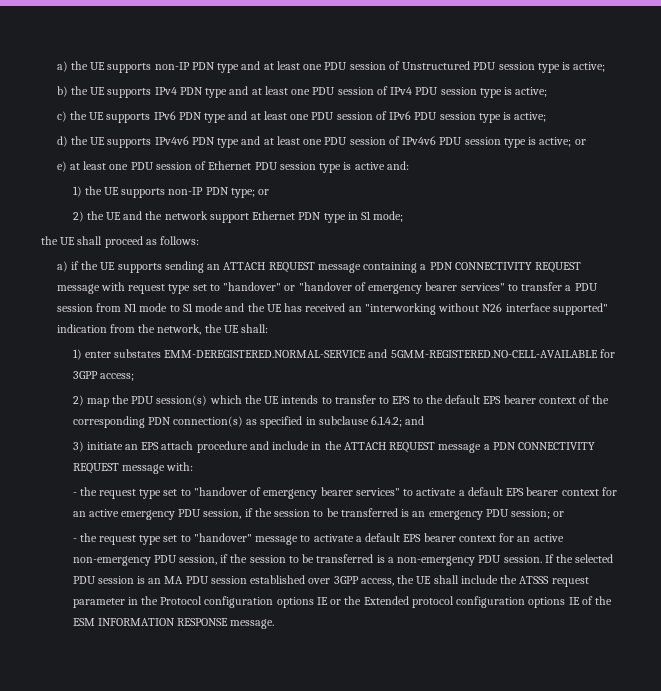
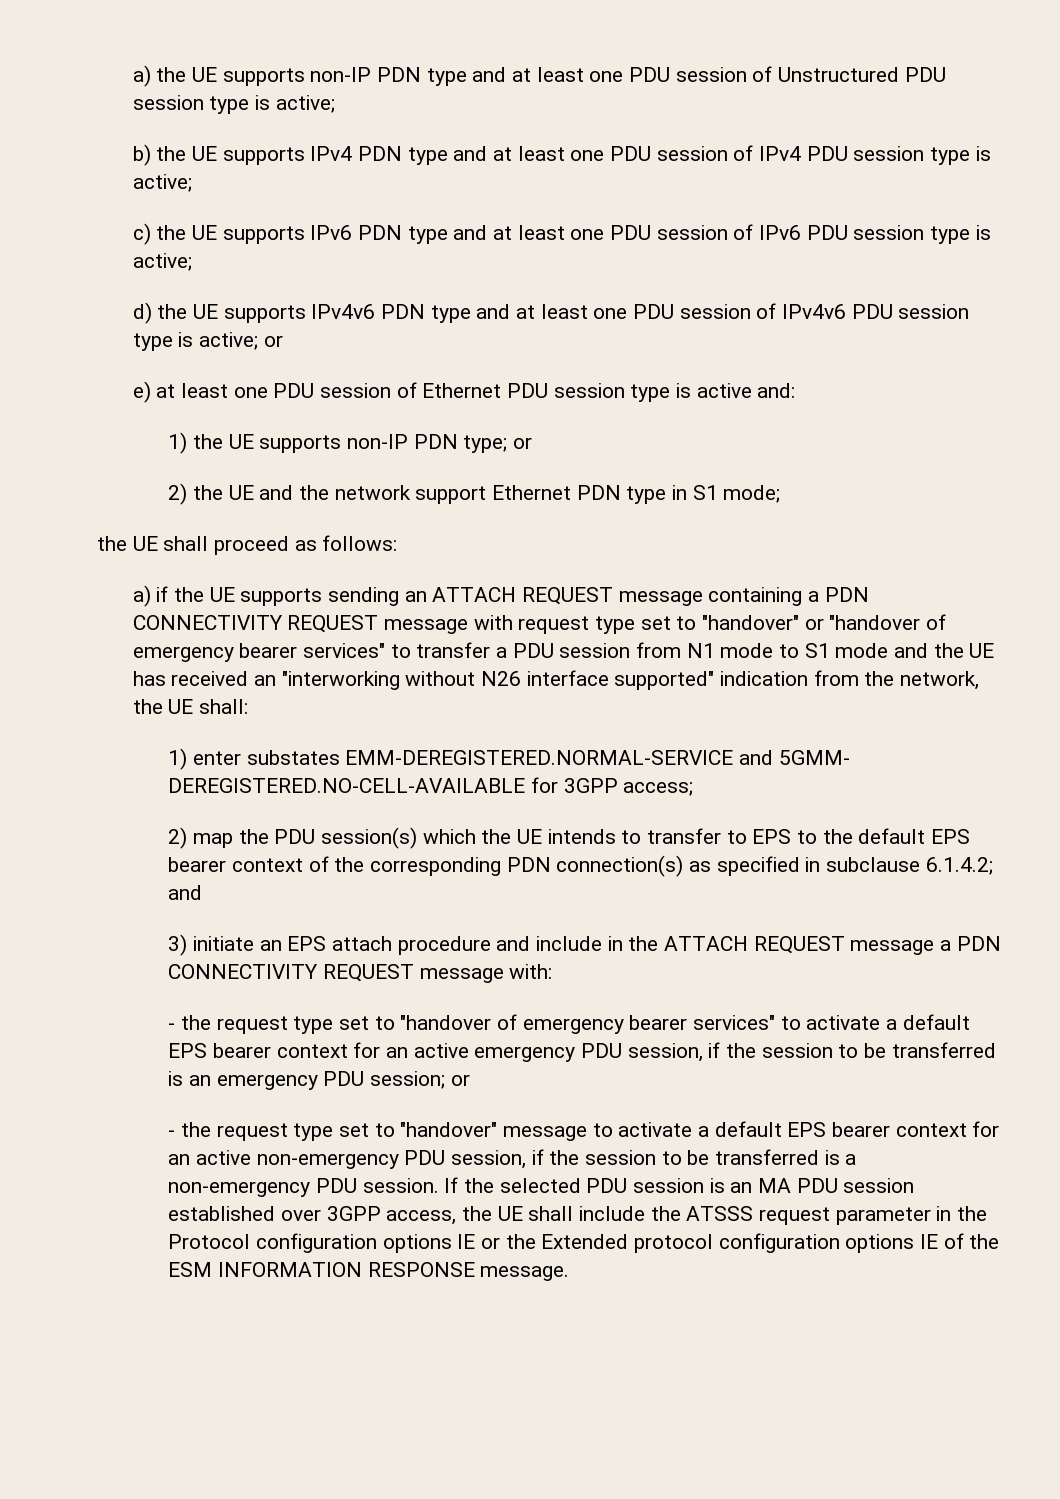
- 1) enter substates EMM-DEREGISTERED.NORMAL-SERVICE and 5GMM-REGISTERED.NO-CELL-AVAILABLE for 3GPP access;
+ 1) enter substates EMM-DEREGISTERED.NORMAL-SERVICE and 5GMM- DEREGISTERED.NO-CELL-AVAILABLE for 3GPP access;

